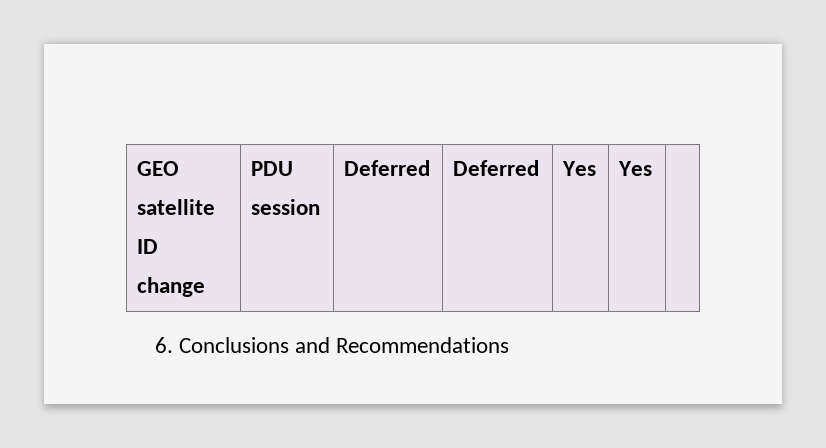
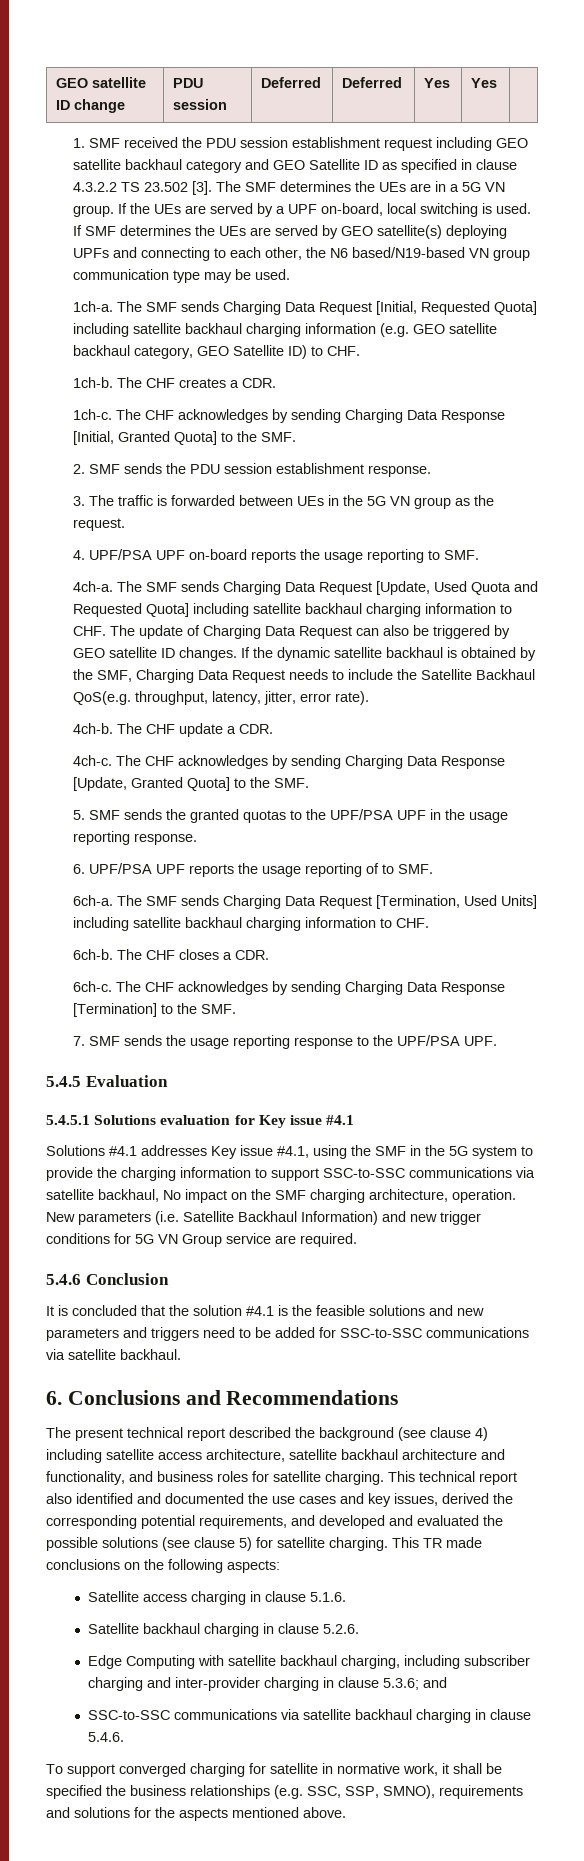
+ 1. SMF received the PDU session establishment request including GEO satellite backhaul category and GEO Satellite ID as specified in clause 4.3.2.2 TS 23.502 [3]. The SMF determines the UEs are in a 5G VN group. If the UEs are served by a UPF on-board, local switching is used. If SMF determines the UEs are served by GEO satellite(s) deploying UPFs and connecting to each other, the N6 based/N19-based VN group communication type may be used.
+ 1ch-a. The SMF sends Charging Data Request [Initial, Requested Quota] including satellite backhaul charging information (e.g. GEO satellite backhaul category, GEO Satellite ID) to CHF.
+ 1ch-b. The CHF creates a CDR.
+ 1ch-c. The CHF acknowledges by sending Charging Data Response [Initial, Granted Quota] to the SMF.
+ 2. SMF sends the PDU session establishment response.
+ 3. The traffic is forwarded between UEs in the 5G VN group as the request.
+ 4. UPF/PSA UPF on-board reports the usage reporting to SMF.
+ 4ch-a. The SMF sends Charging Data Request [Update, Used Quota and Requested Quota] including satellite backhaul charging information to CHF. The update of Charging Data Request can also be triggered by GEO satellite ID changes. If the dynamic satellite backhaul is obtained by the SMF, Charging Data Request needs to include the Satellite Backhaul QoS(e.g. throughput, latency, jitter, error rate).
+ 4ch-b. The CHF update a CDR.
+ 4ch-c. The CHF acknowledges by sending Charging Data Response [Update, Granted Quota] to the SMF.
+ 5. SMF sends the granted quotas to the UPF/PSA UPF in the usage reporting response.
+ 6. UPF/PSA UPF reports the usage reporting of to SMF.
+ 6ch-a. The SMF sends Charging Data Request [Termination, Used Units] including satellite backhaul charging information to CHF.
+ 6ch-b. The CHF closes a CDR.
+ 6ch-c. The CHF acknowledges by sending Charging Data Response [Termination] to the SMF.
+ 7. SMF sends the usage reporting response to the UPF/PSA UPF.
+ 5.4.5 Evaluation
+ 5.4.5.1 Solutions evaluation for Key issue #4.1
+ Solutions #4.1 addresses Key issue #4.1, using the SMF in the 5G system to provide the charging information to support SSC-to-SSC communications via satellite backhaul, No impact on the SMF charging architecture, operation. New parameters (i.e. Satellite Backhaul Information) and new trigger conditions for 5G VN Group service are required.
+ 5.4.6 Conclusion
+ It is concluded that the solution #4.1 is the feasible solutions and new parameters and triggers need to be added for SSC-to-SSC communications via satellite backhaul.
  6. Conclusions and Recommendations
+ The present technical report described the background (see clause 4) including satellite access architecture, satellite backhaul architecture and functionality, and business roles for satellite charging. This technical report also identified and documented the use cases and key issues, derived the corresponding potential requirements, and developed and evaluated the possible solutions (see clause 5) for satellite charging. This TR made conclusions on the following aspects:
+ Satellite access charging in clause 5.1.6.
+ Satellite backhaul charging in clause 5.2.6.
+ Edge Computing with satellite backhaul charging, including subscriber charging and inter-provider charging in clause 5.3.6; and
+ SSC-to-SSC communications via satellite backhaul charging in clause 5.4.6.
+ To support converged charging for satellite in normative work, it shall be specified the business relationships (e.g. SSC, SSP, SMNO), requirements and solutions for the aspects mentioned above.

